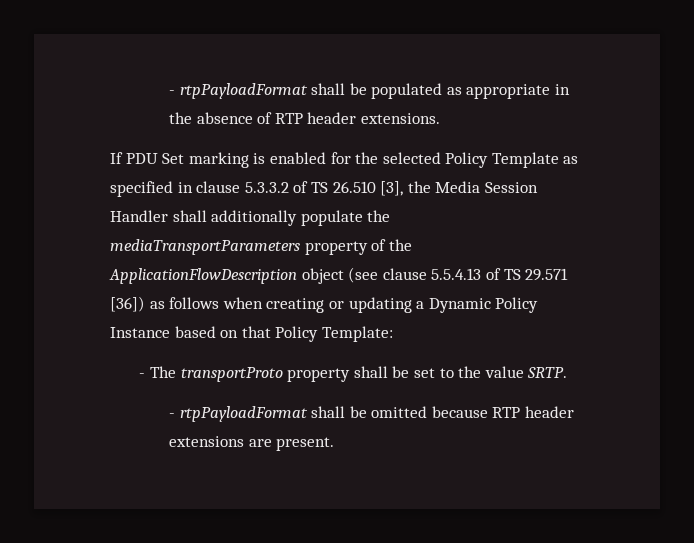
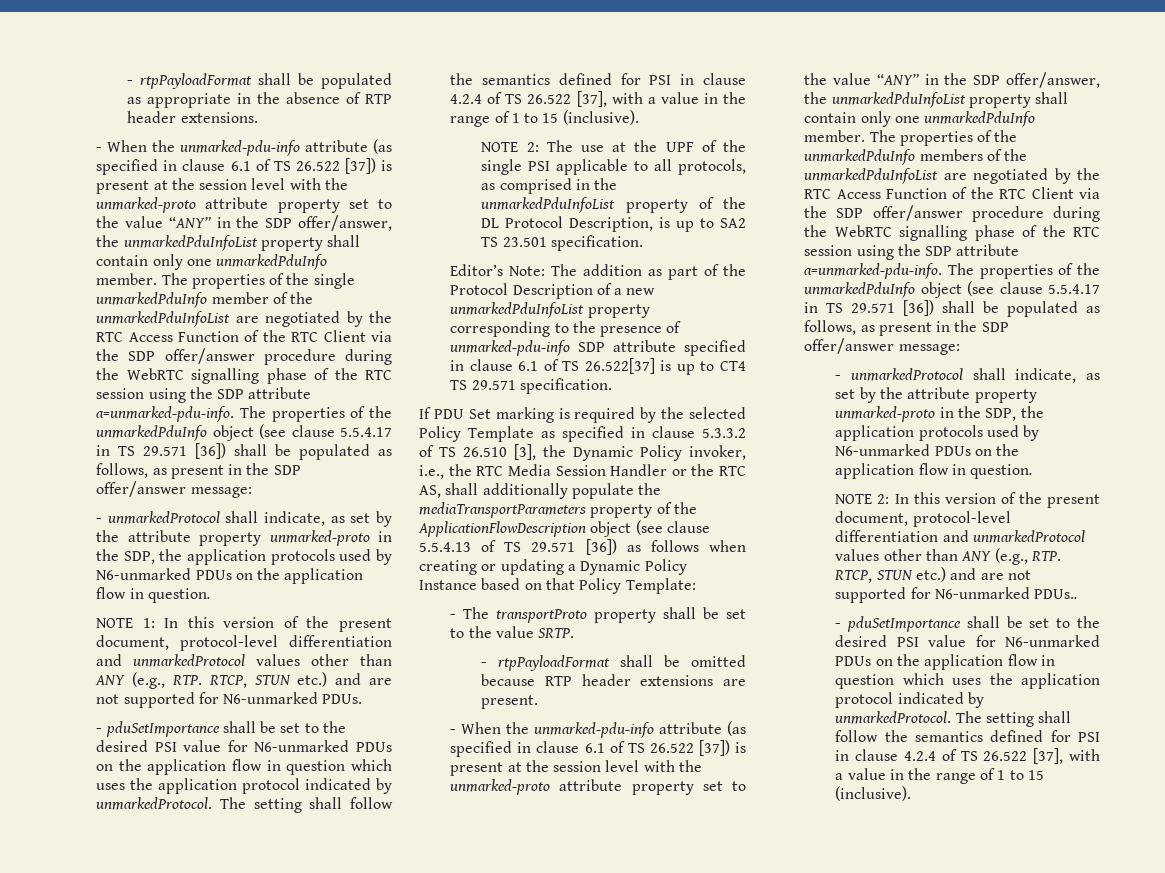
+ - When the unmarked-pdu-info attribute (as specified in clause 6.1 of TS 26.522 [37]) is present at the session level with the unmarked-proto attribute property set to the value “ANY” in the SDP offer/answer, the unmarkedPduInfoList property shall contain only one unmarkedPduInfo member. The properties of the single unmarkedPduInfo member of the unmarkedPduInfoList are negotiated by the RTC Access Function of the RTC Client via the SDP offer/answer procedure during the WebRTC signalling phase of the RTC session using the SDP attribute a=unmarked-pdu-info. The properties of the unmarkedPduInfo object (see clause 5.5.4.17 in TS 29.571 [36]) shall be populated as follows, as present in the SDP offer/answer message:
+ - unmarkedProtocol shall indicate, as set by the attribute property unmarked-proto in the SDP, the application protocols used by N6-unmarked PDUs on the application flow in question.
+ NOTE 1: In this version of the present document, protocol-level differentiation and unmarkedProtocol values other than ANY (e.g., RTP. RTCP, STUN etc.) and are not supported for N6-unmarked PDUs.
+ - pduSetImportance shall be set to the desired PSI value for N6-unmarked PDUs on the application flow in question which uses the application protocol indicated by unmarkedProtocol. The setting shall follow the semantics defined for PSI in clause 4.2.4 of TS 26.522 [37], with a value in the range of 1 to 15 (inclusive).
+ NOTE 2: The use at the UPF of the single PSI applicable to all protocols, as comprised in the unmarkedPduInfoList property of the DL Protocol Description, is up to SA2 TS 23.501 specification.
+ Editor’s Note: The addition as part of the Protocol Description of a new unmarkedPduInfoList property corresponding to the presence of unmarked-pdu-info SDP attribute specified in clause 6.1 of TS 26.522[37] is up to CT4 TS 29.571 specification.
- If PDU Set marking is enabled for the selected Policy Template as specified in clause 5.3.3.2 of TS 26.510 [3], the Media Session Handler shall additionally populate the mediaTransportParameters property of the ApplicationFlowDescription object (see clause 5.5.4.13 of TS 29.571 [36]) as follows when creating or updating a Dynamic Policy Instance based on that Policy Template:
+ If PDU Set marking is required by the selected Policy Template as specified in clause 5.3.3.2 of TS 26.510 [3], the Dynamic Policy invoker, i.e., the RTC Media Session Handler or the RTC AS, shall additionally populate the mediaTransportParameters property of the ApplicationFlowDescription object (see clause 5.5.4.13 of TS 29.571 [36]) as follows when creating or updating a Dynamic Policy Instance based on that Policy Template:
+ - When the unmarked-pdu-info attribute (as specified in clause 6.1 of TS 26.522 [37]) is present at the session level with the unmarked-proto attribute property set to the value “ANY” in the SDP offer/answer, the unmarkedPduInfoList property shall contain only one unmarkedPduInfo member. The properties of the unmarkedPduInfo members of the unmarkedPduInfoList are negotiated by the RTC Access Function of the RTC Client via the SDP offer/answer procedure during the WebRTC signalling phase of the RTC session using the SDP attribute a=unmarked-pdu-info. The properties of the unmarkedPduInfo object (see clause 5.5.4.17 in TS 29.571 [36]) shall be populated as follows, as present in the SDP offer/answer message:
+ - unmarkedProtocol shall indicate, as set by the attribute property unmarked-proto in the SDP, the application protocols used by N6-unmarked PDUs on the application flow in question.
+ NOTE 2: In this version of the present document, protocol-level differentiation and unmarkedProtocol values other than ANY (e.g., RTP. RTCP, STUN etc.) and are not supported for N6-unmarked PDUs..
+ - pduSetImportance shall be set to the desired PSI value for N6-unmarked PDUs on the application flow in question which uses the application protocol indicated by unmarkedProtocol. The setting shall follow the semantics defined for PSI in clause 4.2.4 of TS 26.522 [37], with a value in the range of 1 to 15 (inclusive).

